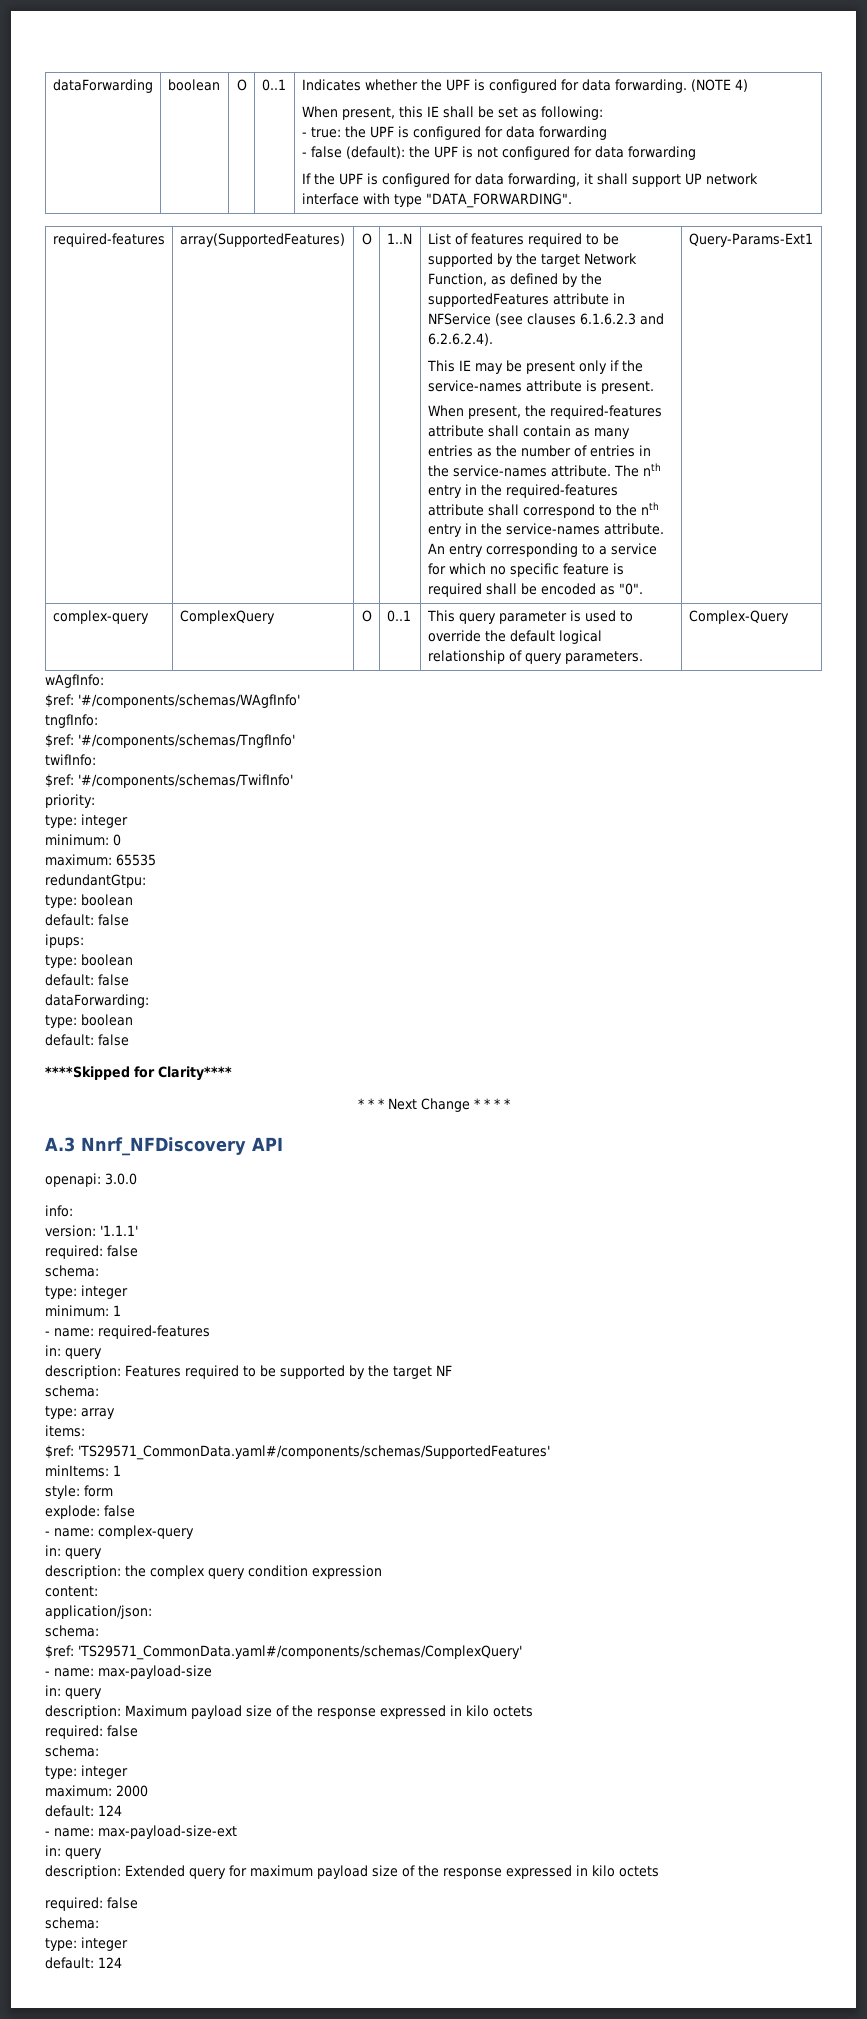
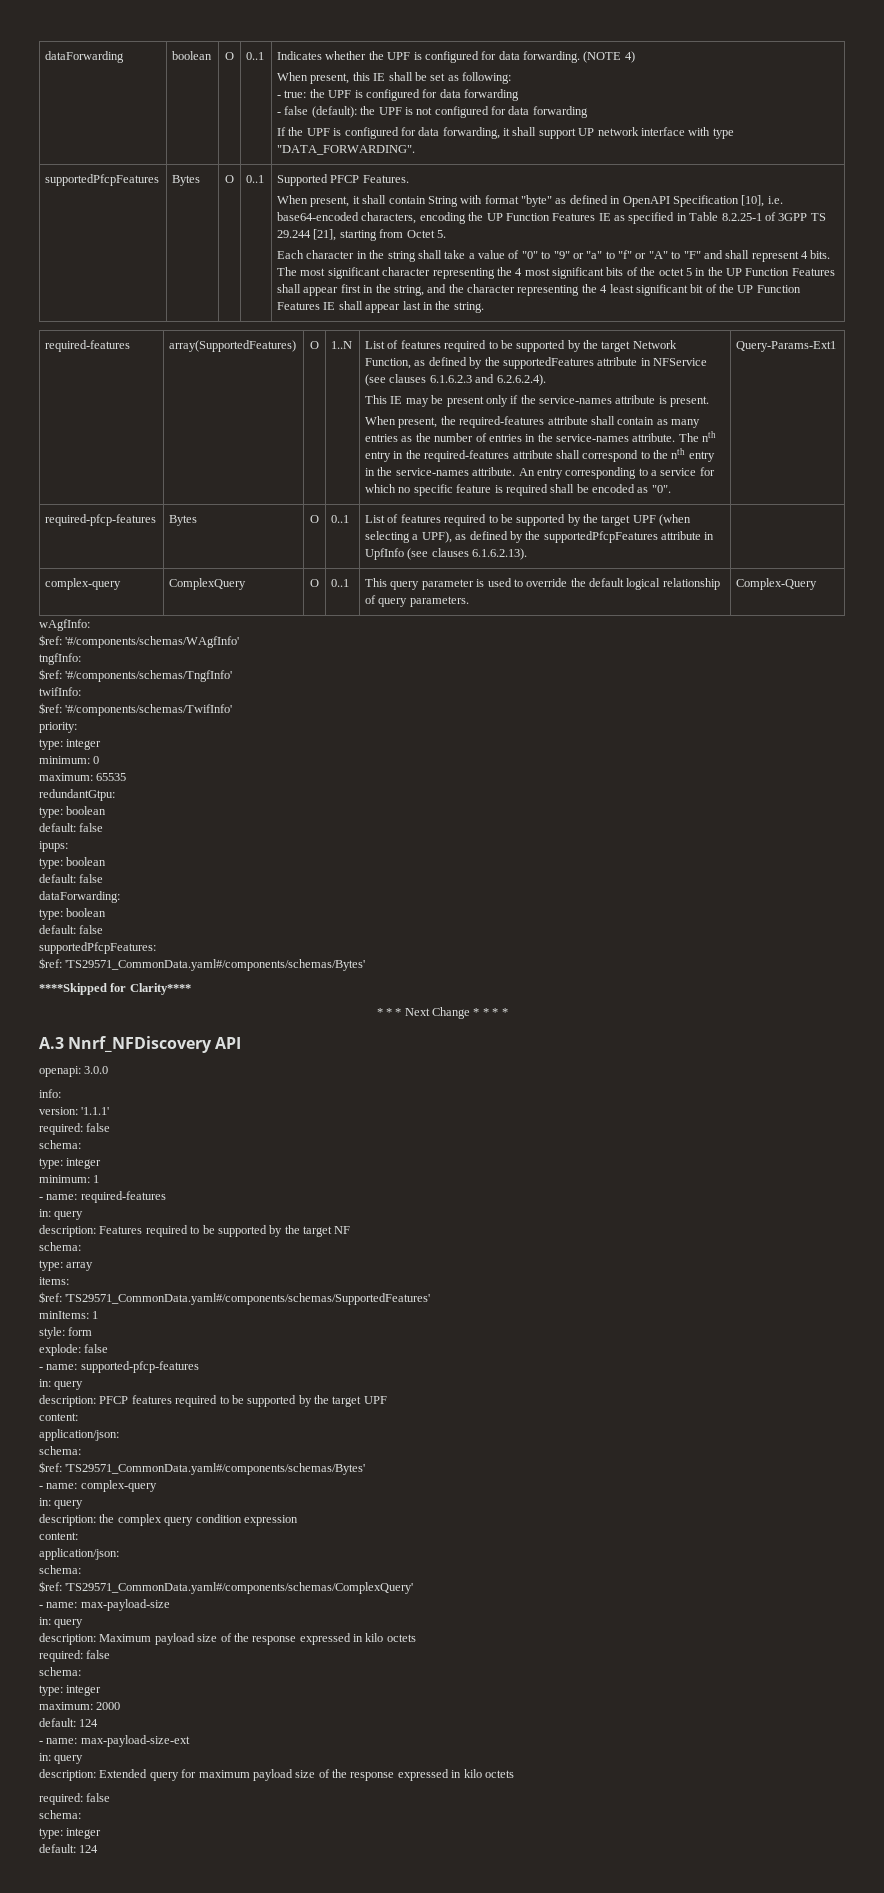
+ supportedPfcpFeatures | Bytes | O | 0..1 | Supported PFCP Features.
+ When present, it shall contain String with format "byte" as defined in OpenAPI Specification [10], i.e. base64-encoded characters, encoding the UP Function Features IE as specified in Table 8.2.25-1 of 3GPP TS 29.244 [21], starting from Octet 5.
+ Each character in the string shall take a value of "0" to "9" or "a" to "f" or "A" to "F" and shall represent 4 bits. The most significant character representing the 4 most significant bits of the octet 5 in the UP Function Features shall appear first in the string, and the character representing the 4 least significant bit of the UP Function Features IE shall appear last in the string.
+ required-pfcp-features | Bytes | O | 0..1 | List of features required to be supported by the target UPF (when selecting a UPF), as defined by the supportedPfcpFeatures attribute in UpfInfo (see clauses 6.1.6.2.13). |
+ supportedPfcpFeatures:
+ $ref: 'TS29571_CommonData.yaml#/components/schemas/Bytes'
+ - name: supported-pfcp-features
+ in: query
+ description: PFCP features required to be supported by the target UPF
+ content:
+ application/json:
+ schema:
+ $ref: 'TS29571_CommonData.yaml#/components/schemas/Bytes'

